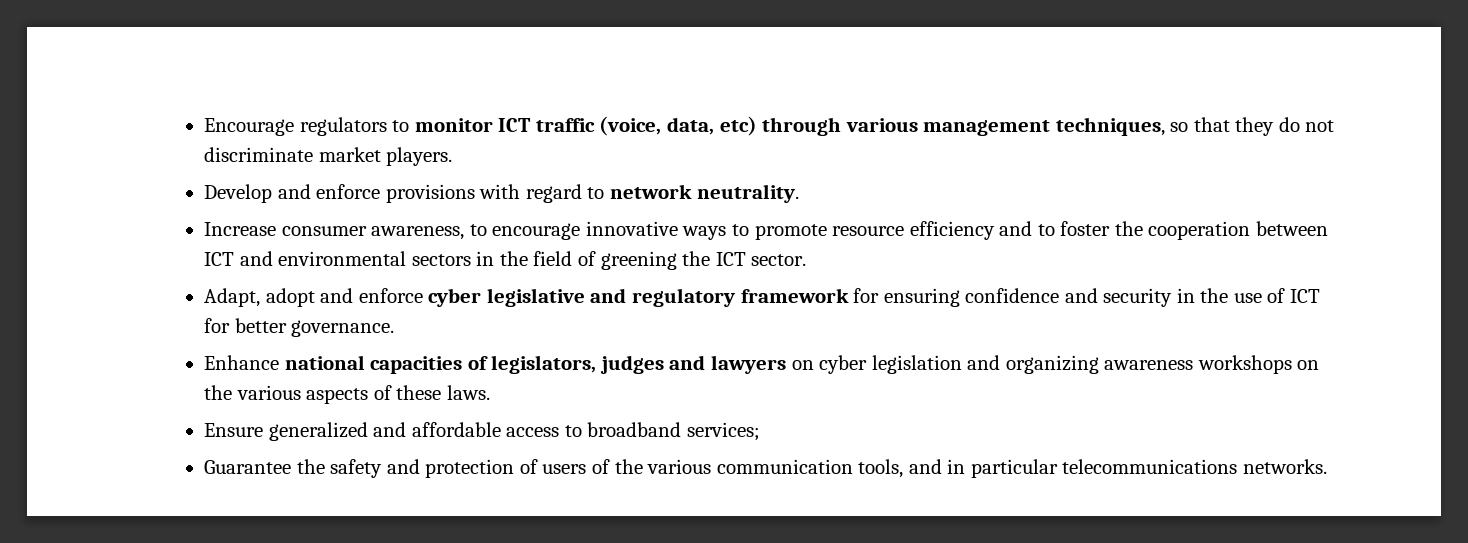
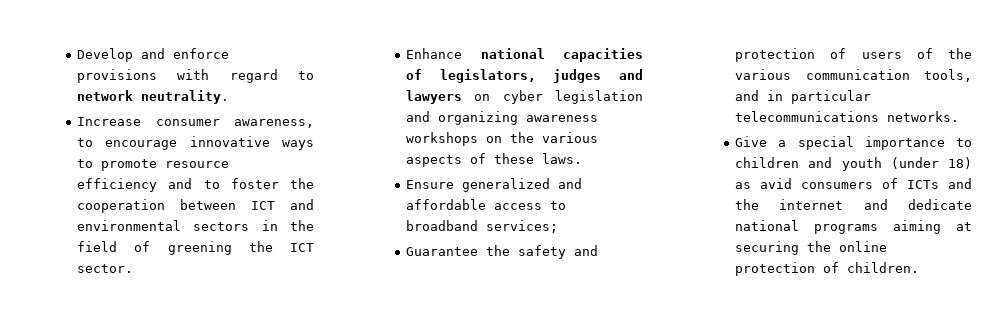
- Encourage regulators to monitor ICT traffic (voice, data, etc) through various management techniques, so that they do not discriminate market players.
- Adapt, adopt and enforce cyber legislative and regulatory framework for ensuring confidence and security in the use of ICT for better governance.
+ Give a special importance to children and youth (under 18) as avid consumers of ICTs and the internet and dedicate national programs aiming at securing the online protection of children.

